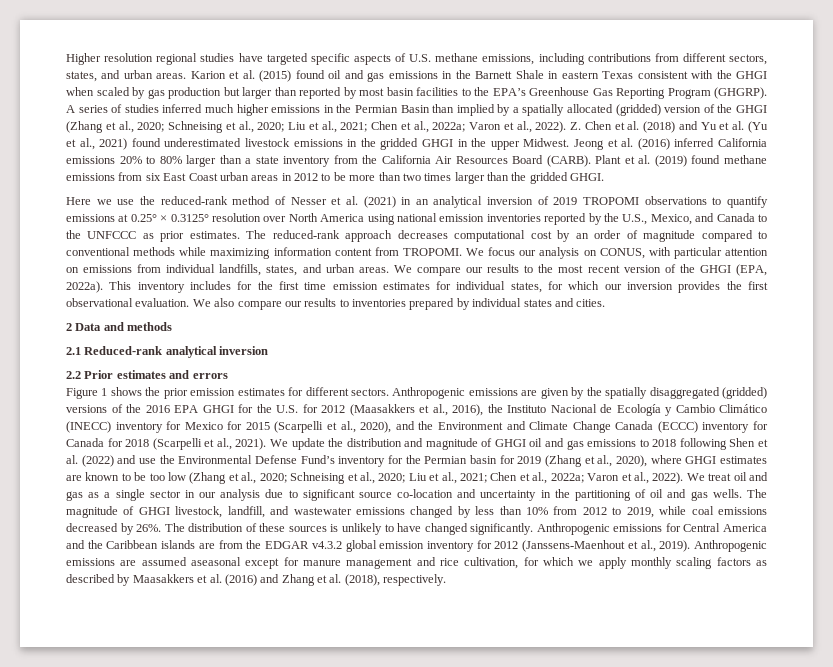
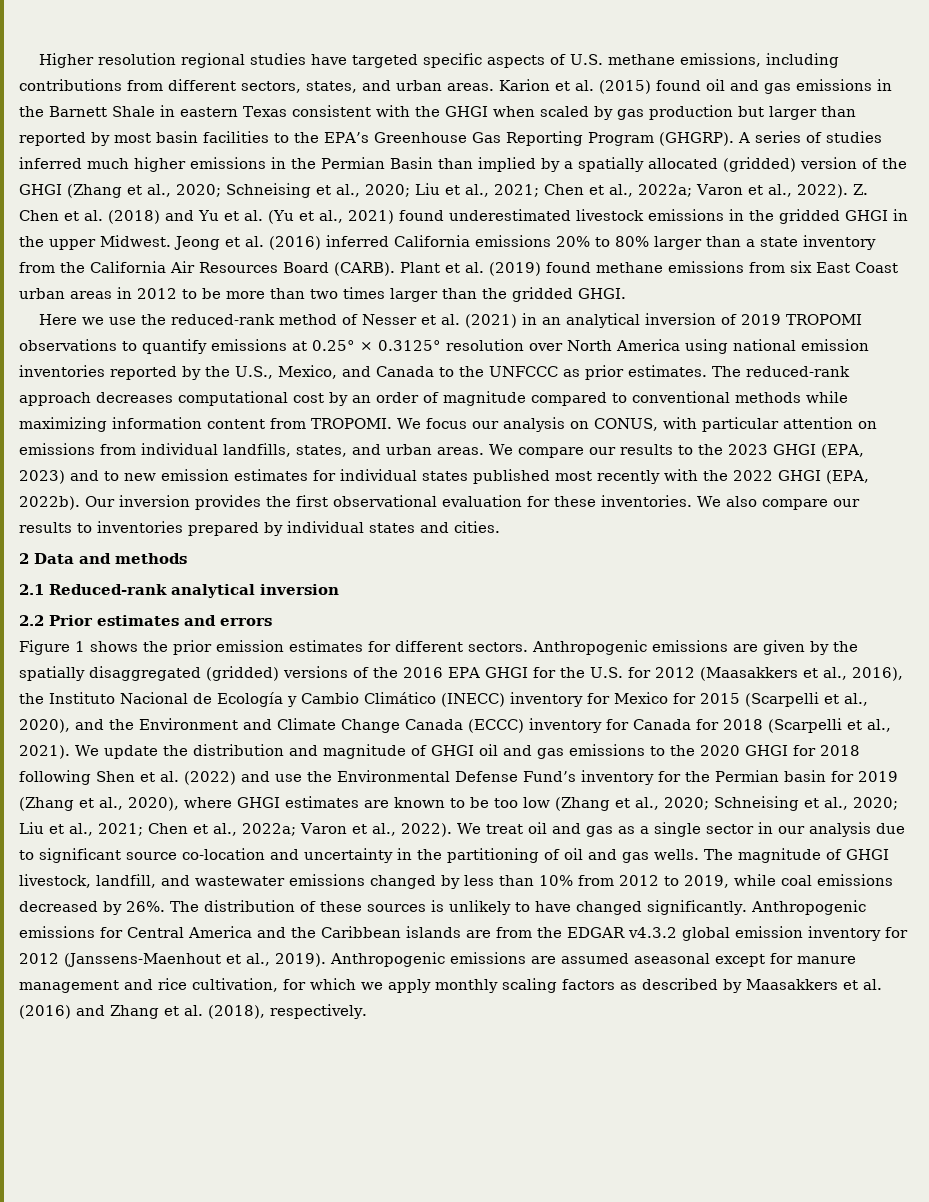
- We compare our results to the most recent version of the GHGI (EPA, 2022a). This inventory includes for the first time emission estimates for individual states, for which our inversion provides the first observational evaluation.
+ We compare our results to the 2023 GHGI (EPA, 2023) and to new emission estimates for individual states published most recently with the 2022 GHGI (EPA, 2022b). Our inversion provides the first observational evaluation for these inventories.
- We update the distribution and magnitude of GHGI oil and gas emissions to 2018 following Shen et al. (2022) and use the Environmental Defense Fund’s inventory for the Permian basin for 2019 (Zhang et al., 2020), where GHGI estimates are known to be too low (Zhang et al., 2020;
+ We update the distribution and magnitude of GHGI oil and gas emissions to the 2020 GHGI for 2018 following Shen et al. (2022) and use the Environmental Defense Fund’s inventory for the Permian basin for 2019 (Zhang et al., 2020), where GHGI estimates are known to be too low (Zhang et al., 2020;

